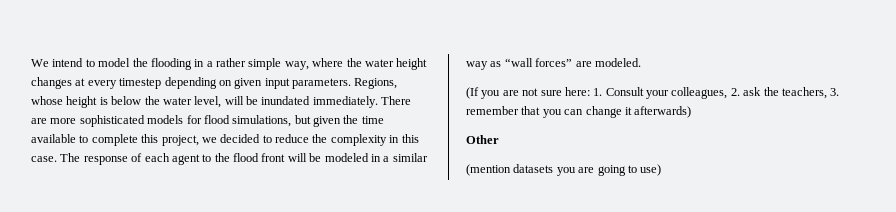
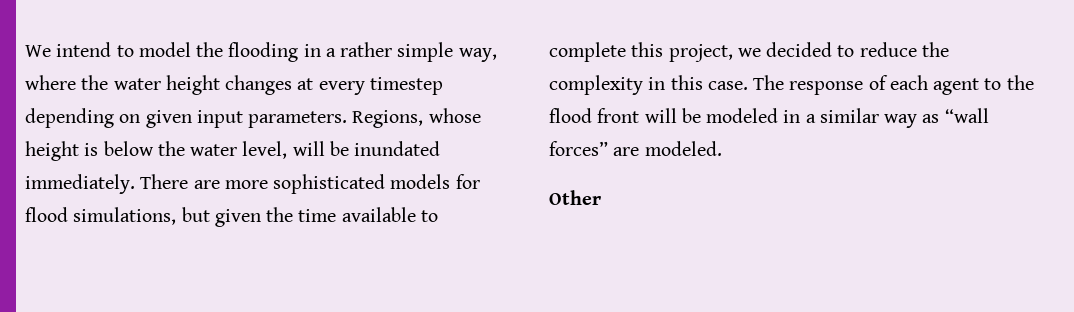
- (If you are not sure here: 1. Consult your colleagues, 2. ask the teachers, 3. remember that you can change it afterwards)
  Other
- (mention datasets you are going to use)

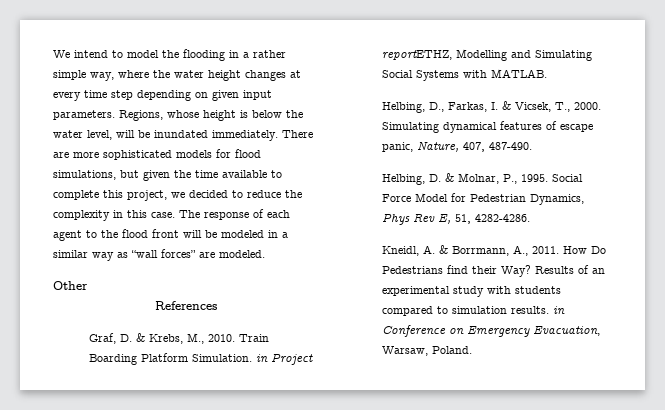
- We intend to model the flooding in a rather simple way, where the water height changes at every timestep depending on given input parameters.
+ We intend to model the flooding in a rather simple way, where the water height changes at every time step depending on given input parameters.
+ References
+ Graf, D. & Krebs, M., 2010. Train Boarding Platform Simulation. in Project reportETHZ, Modelling and Simulating Social Systems with MATLAB.
+ Helbing, D., Farkas, I. & Vicsek, T., 2000. Simulating dynamical features of escape panic, Nature, 407, 487-490.
+ Helbing, D. & Molnar, P., 1995. Social Force Model for Pedestrian Dynamics, Phys Rev E, 51, 4282-4286.
+ Kneidl, A. & Borrmann, A., 2011. How Do Pedestrians find their Way? Results of an experimental study with students compared to simulation results. in Conference on Emergency Evacuation, Warsaw, Poland.

